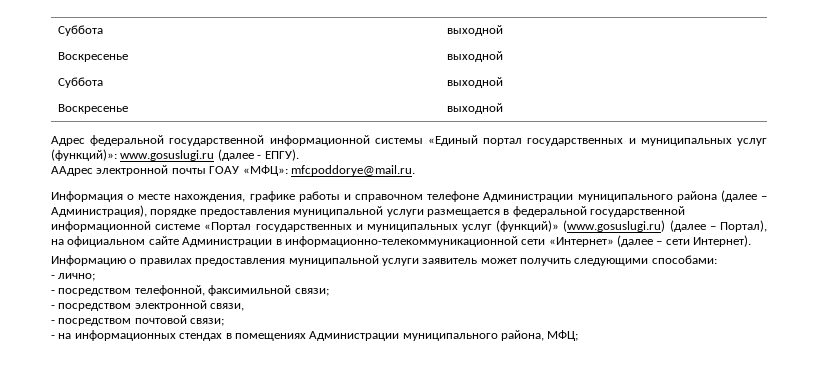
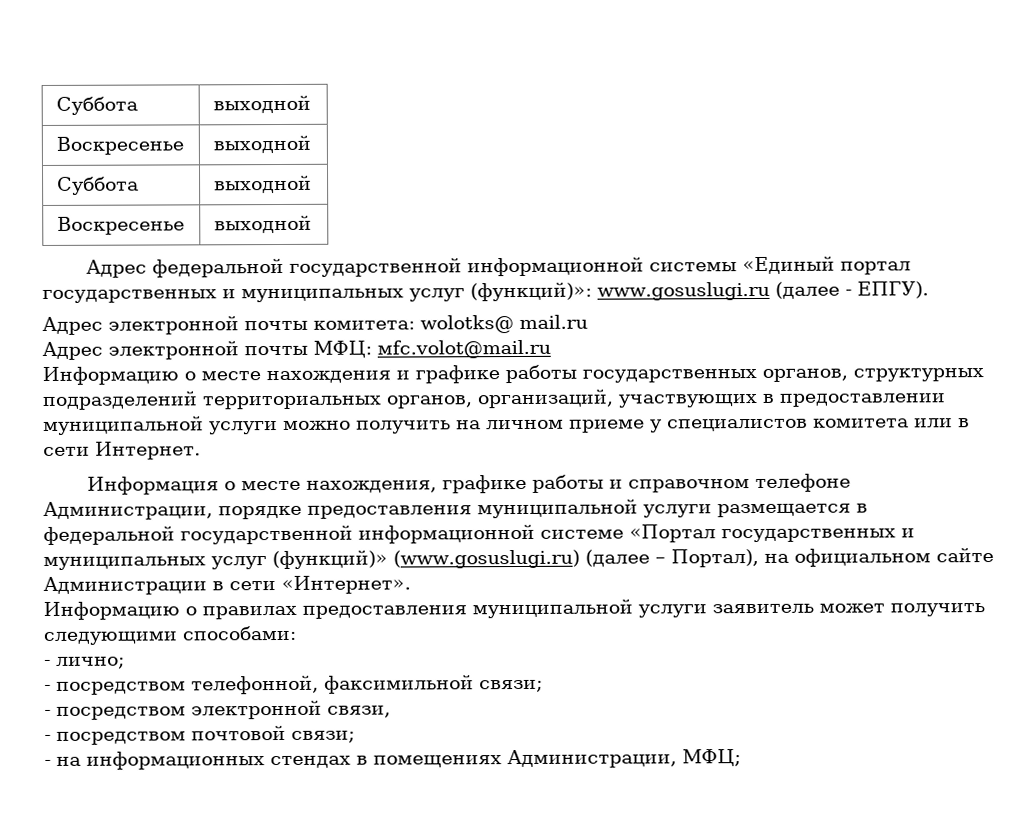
- ААдрес электронной почты ГОАУ «МФЦ»: mfcpoddorye@mail.ru.
+ Адрес электронной почты комитета: wolotks@ mail.ru
+ Адрес электронной почты МФЦ: мfc.volot@mail.ru
+ Информацию о месте нахождения и графике работы государственных органов, структурных подразделений территориальных органов, организаций, участвующих в предоставлении муниципальной услуги можно получить на личном приеме у специалистов комитета или в сети Интернет.
- Информация о месте нахождения, графике работы и справочном телефоне Администрации муниципального района (далее – Администрация), порядке предоставления муниципальной услуги размещается в федеральной государственной информационной системе «Портал государственных и муниципальных услуг (функций)» (www.gosuslugi.ru) (далее – Портал), на официальном сайте Администрации в информационно-телекоммуникационной сети «Интернет» (далее – сети Интернет).
+ Информация о месте нахождения, графике работы и справочном телефоне Администрации, порядке предоставления муниципальной услуги размещается в федеральной государственной информационной системе «Портал государственных и муниципальных услуг (функций)» (www.gosuslugi.ru) (далее – Портал), на официальном сайте Администрации в сети «Интернет».
- - на информационных стендах в помещениях Администрации муниципального района, МФЦ;
+ - на информационных стендах в помещениях Администрации, МФЦ;

